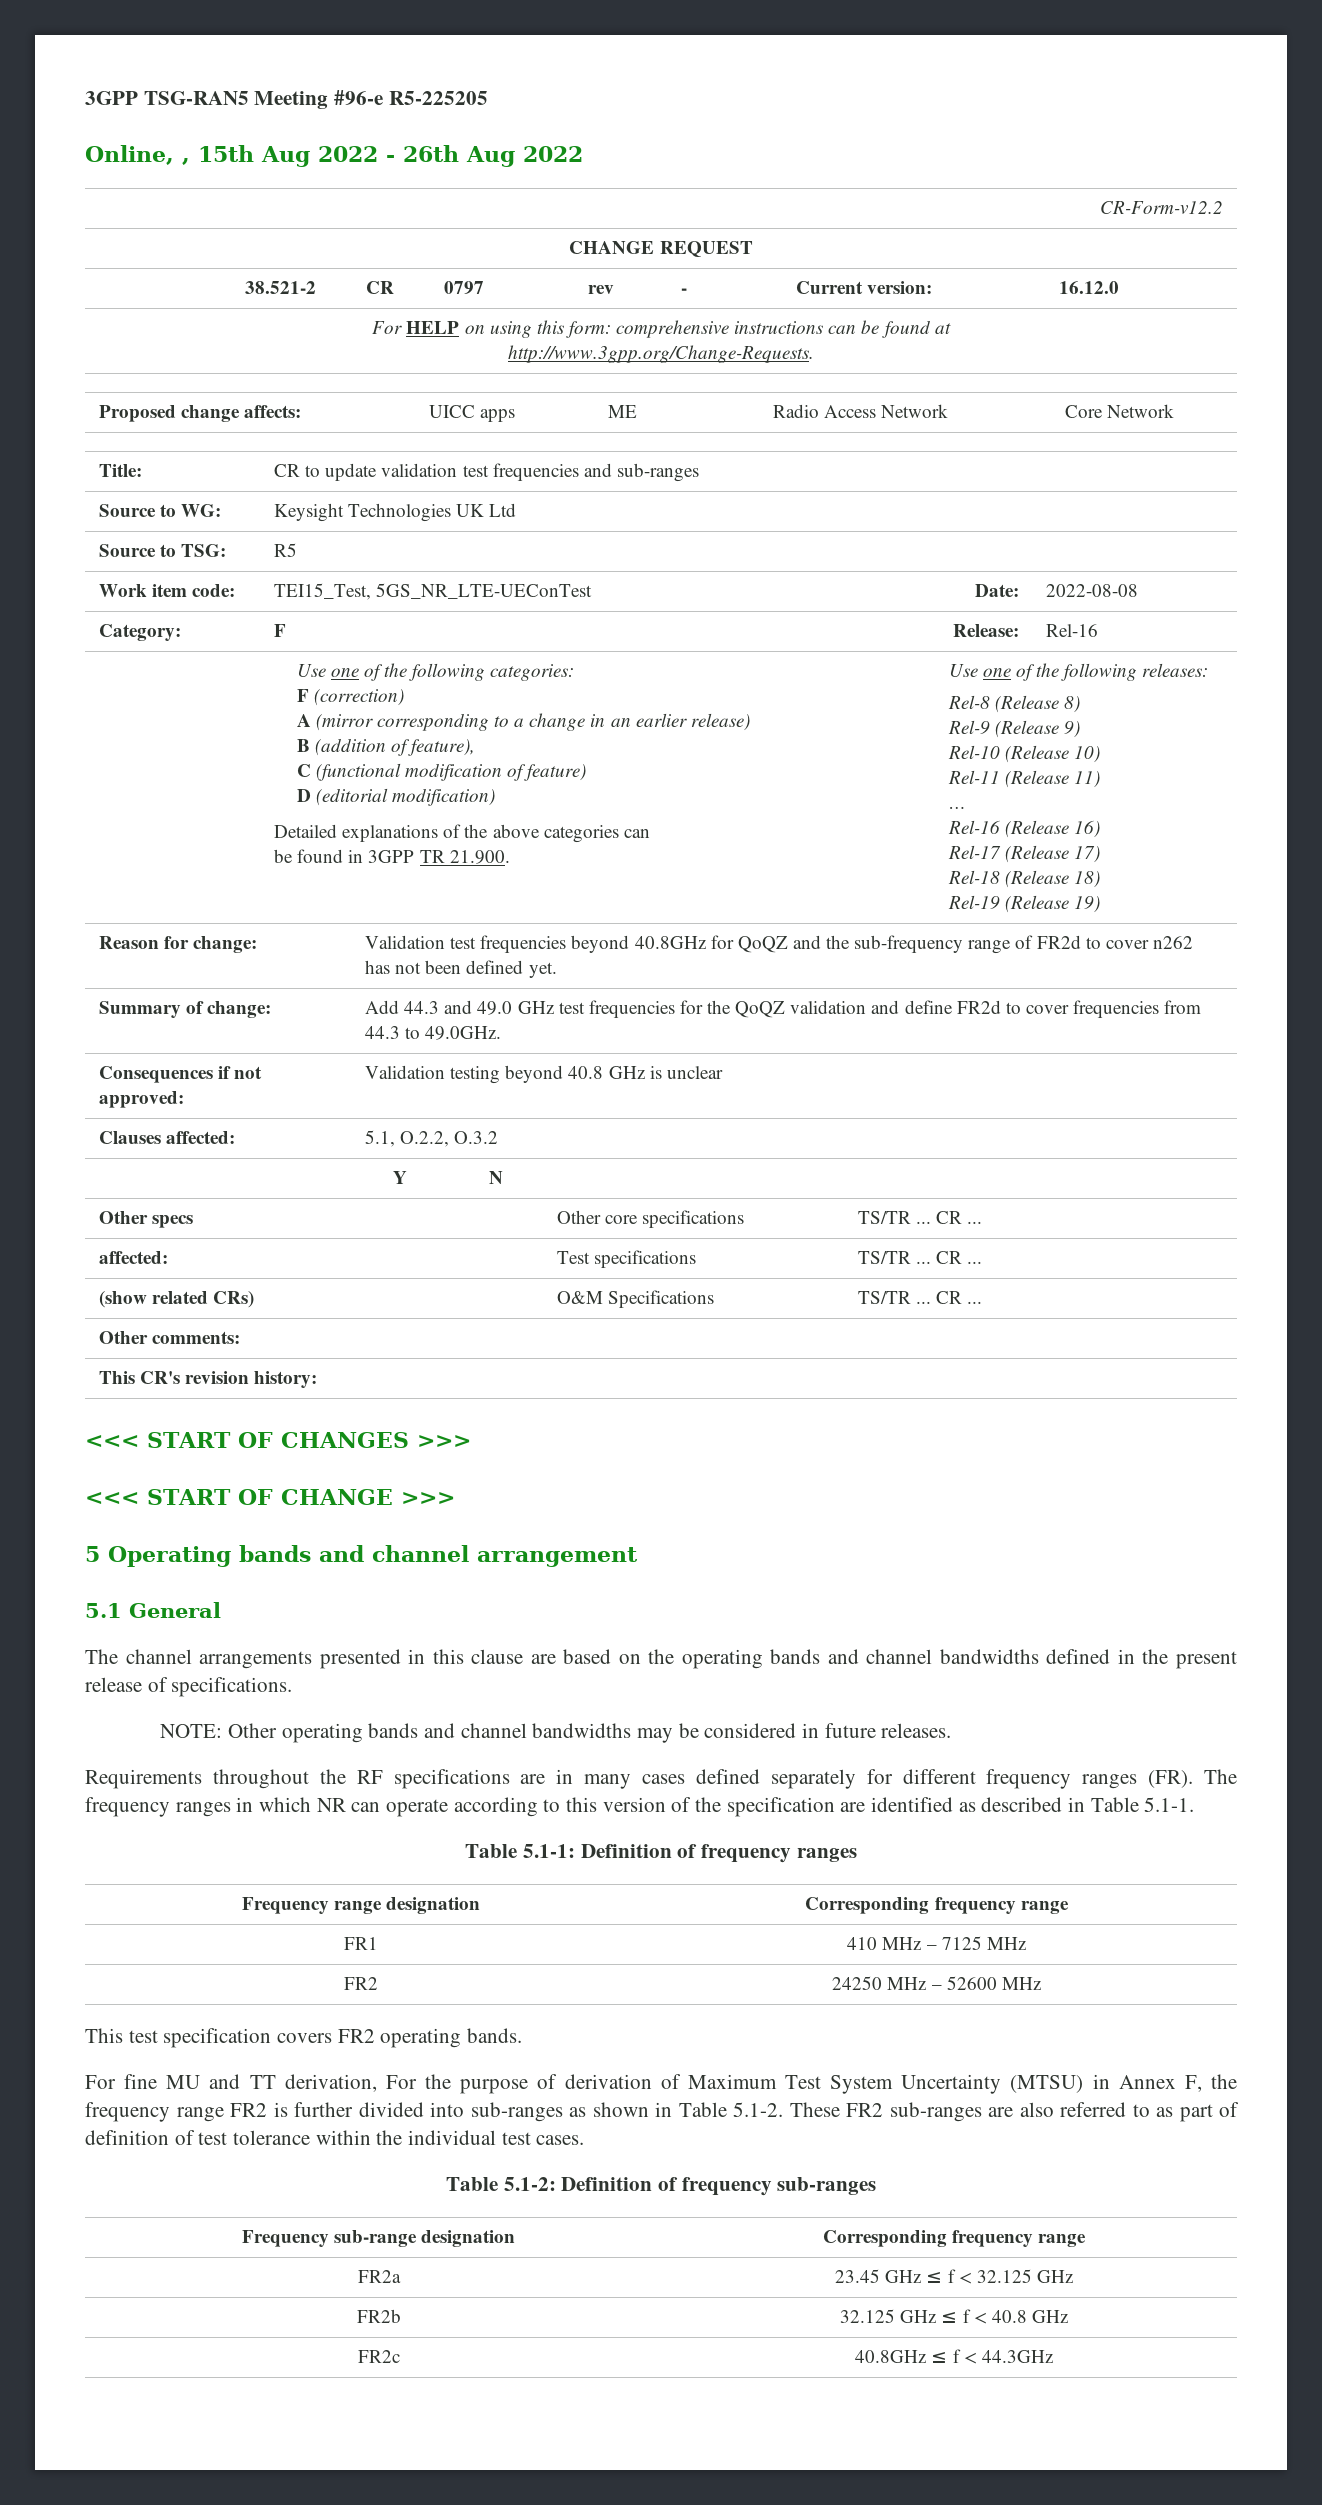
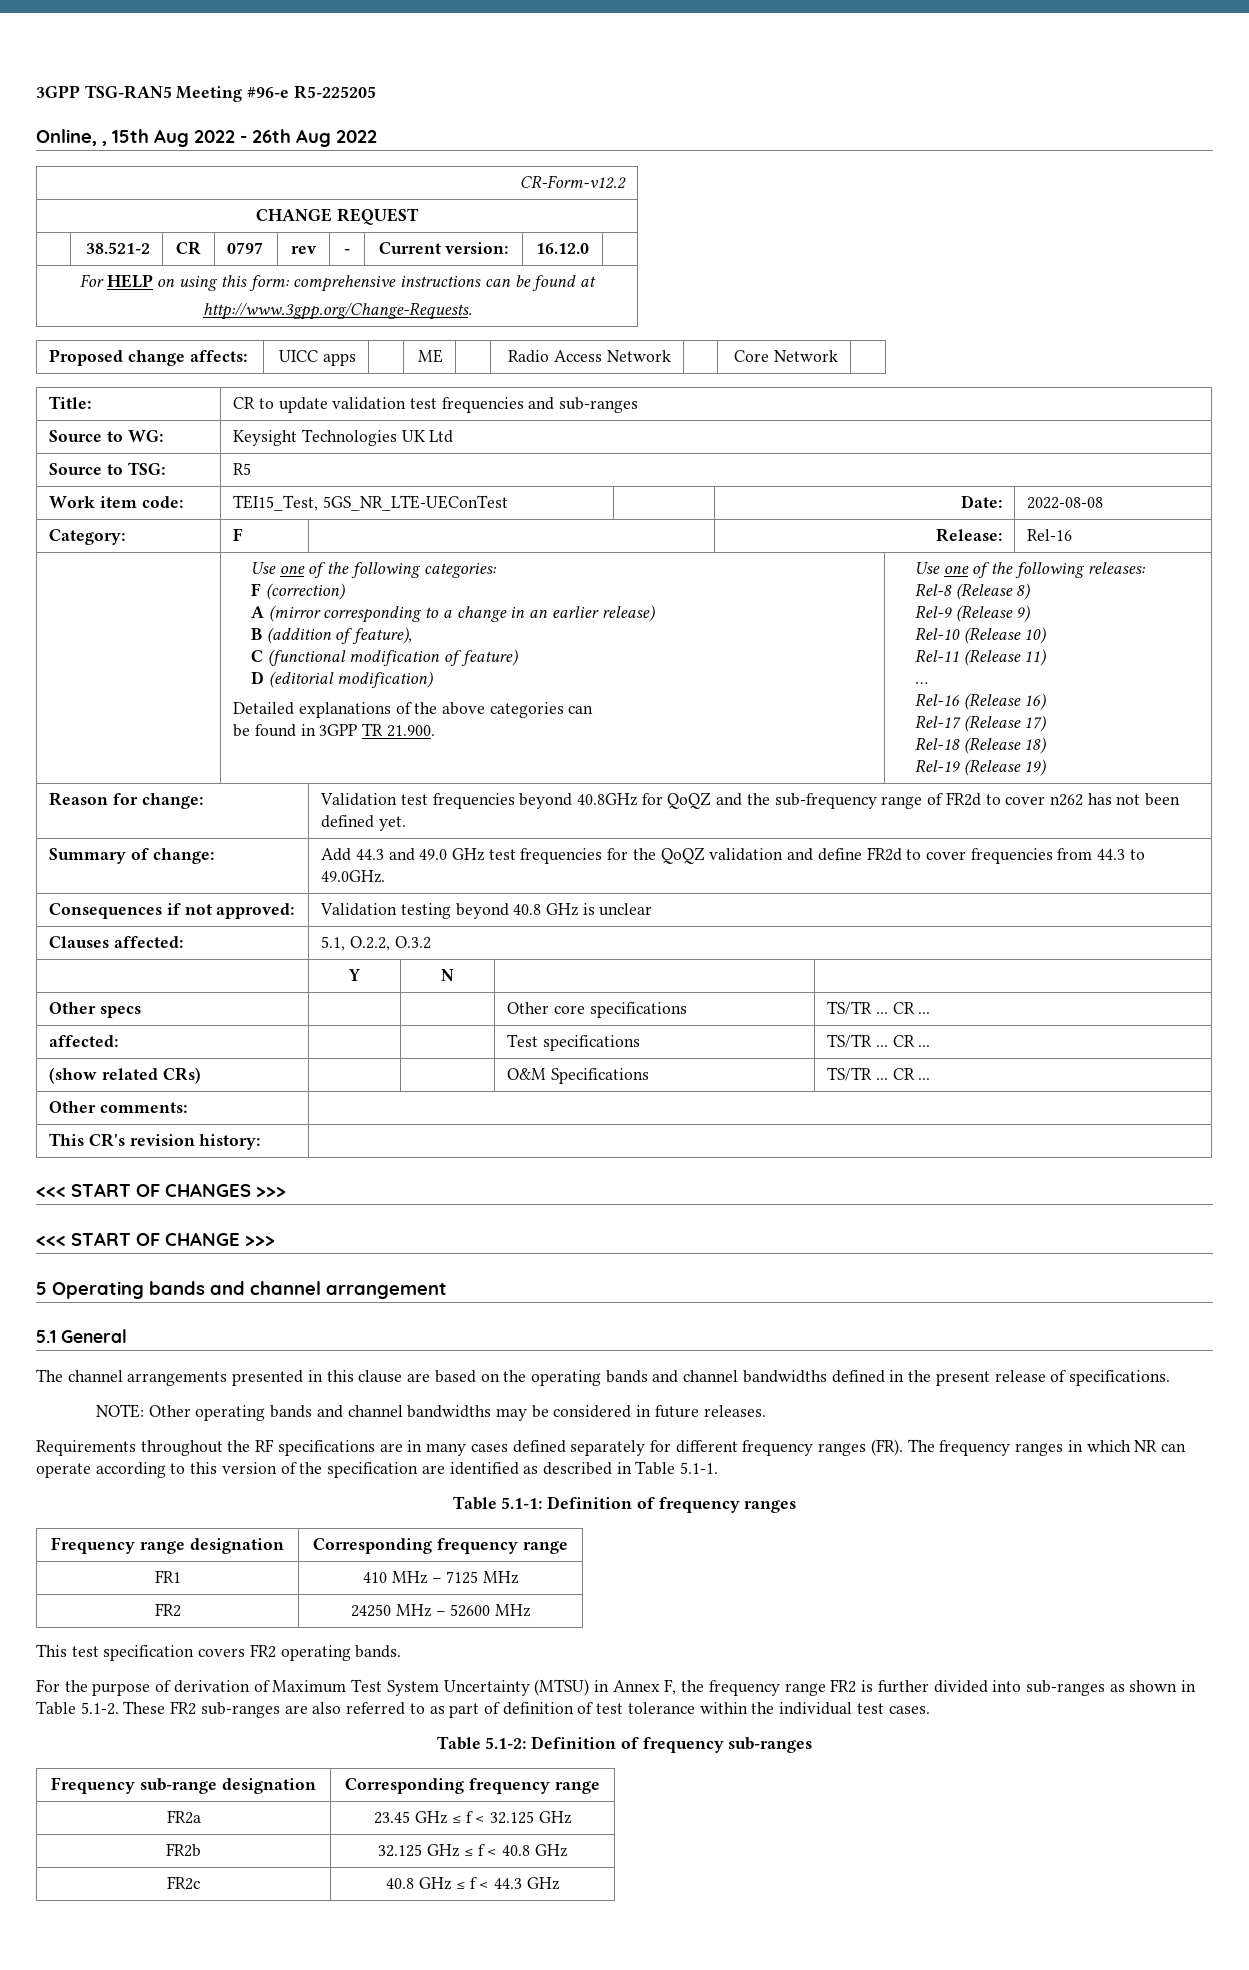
- For fine MU and TT derivation, For the purpose of derivation of Maximum Test System Uncertainty (MTSU) in Annex F, the frequency range FR2 is further divided into sub-ranges as shown in Table 5.1-2. These FR2 sub-ranges are also referred to as part of definition of test tolerance within the individual test cases.
+ For the purpose of derivation of Maximum Test System Uncertainty (MTSU) in Annex F, the frequency range FR2 is further divided into sub-ranges as shown in Table 5.1-2. These FR2 sub-ranges are also referred to as part of definition of test tolerance within the individual test cases.
- FR2c | 40.8GHz ≤ f < 44.3GHz
+ FR2c | 40.8 GHz ≤ f < 44.3 GHz

